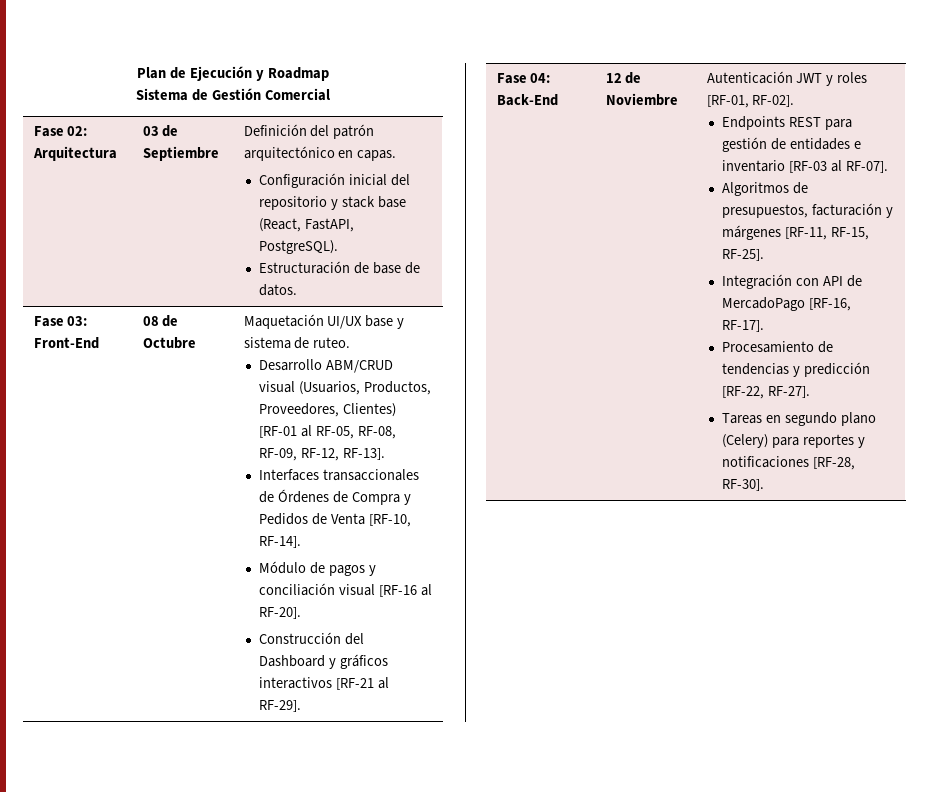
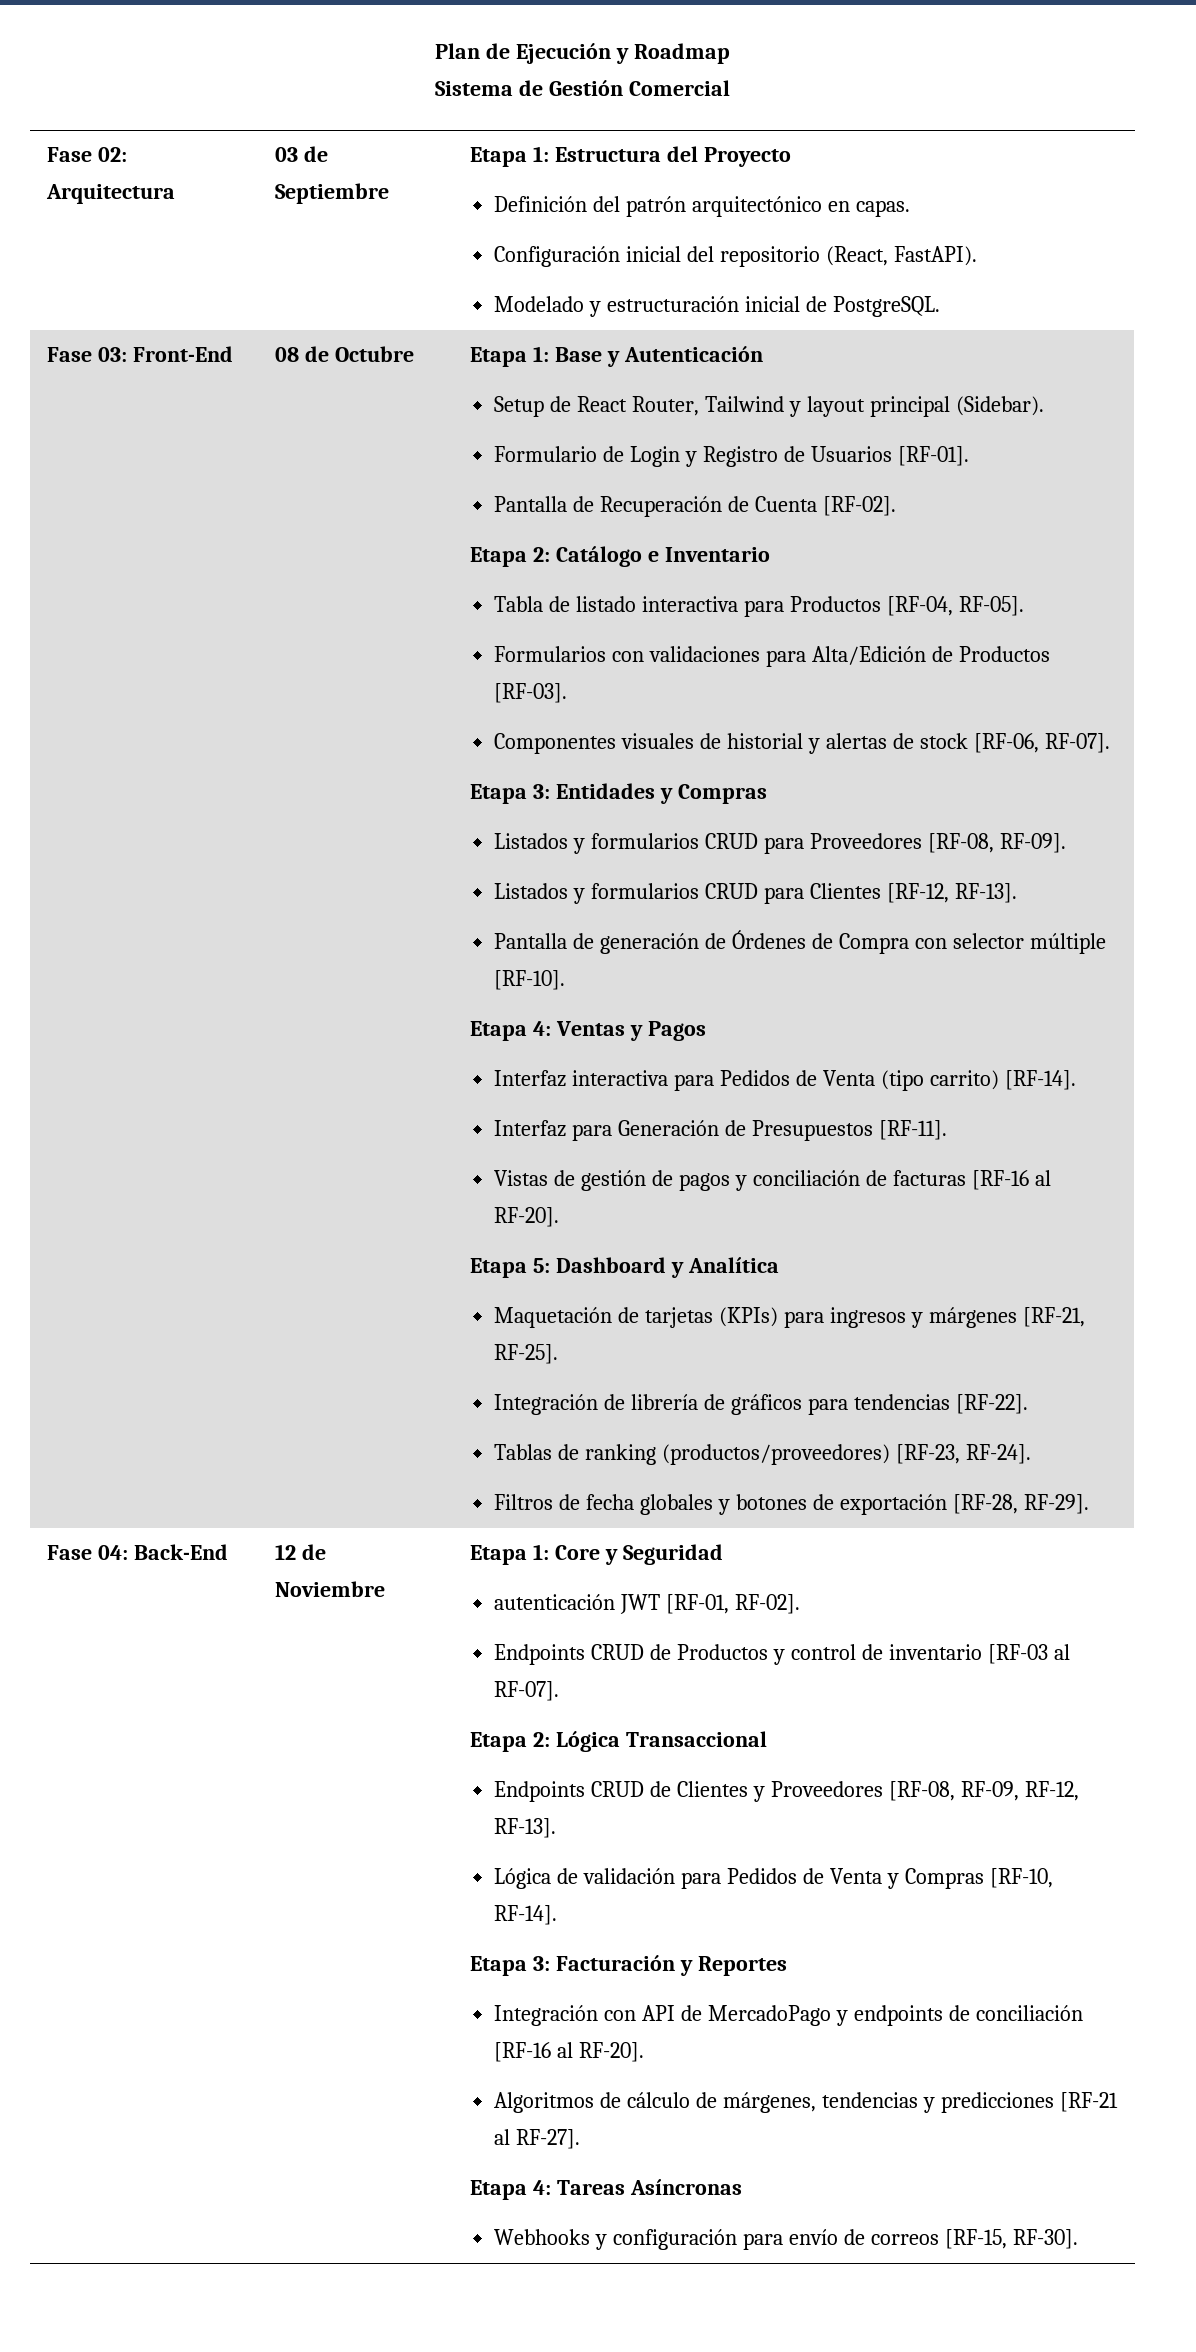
- Fase 02: Arquitectura | 03 de Septiembre | Definición del patrón arquitectónico en capas.
- Configuración inicial del repositorio y stack base (React, FastAPI, PostgreSQL).
- Estructuración de base de datos.
+ Fase 02: Arquitectura | 03 de Septiembre | Etapa 1: Estructura del Proyecto
+ Definición del patrón arquitectónico en capas.
+ Configuración inicial del repositorio (React, FastAPI).
+ Modelado y estructuración inicial de PostgreSQL.
- Maquetación UI/UX base y sistema de ruteo.
- Desarrollo ABM/CRUD visual (Usuarios, Productos, Proveedores, Clientes) [RF-01 al RF-05, RF-08, RF-09, RF-12, RF-13].
- Interfaces transaccionales de Órdenes de Compra y Pedidos de Venta [RF-10, RF-14].
- Módulo de pagos y conciliación visual [RF-16 al RF-20].
- Construcción del Dashboard y gráficos interactivos [RF-21 al RF-29].
+ Etapa 1: Base y Autenticación
+ Setup de React Router, Tailwind y layout principal (Sidebar).
+ Formulario de Login y Registro de Usuarios [RF-01].
+ Pantalla de Recuperación de Cuenta [RF-02].
+ Etapa 2: Catálogo e Inventario
+ Tabla de listado interactiva para Productos [RF-04, RF-05].
+ Formularios con validaciones para Alta/Edición de Productos [RF-03].
+ Componentes visuales de historial y alertas de stock [RF-06, RF-07].
+ Etapa 3: Entidades y Compras
+ Listados y formularios CRUD para Proveedores [RF-08, RF-09].
+ Listados y formularios CRUD para Clientes [RF-12, RF-13].
+ Pantalla de generación de Órdenes de Compra con selector múltiple [RF-10].
+ Etapa 4: Ventas y Pagos
+ Interfaz interactiva para Pedidos de Venta (tipo carrito) [RF-14].
+ Interfaz para Generación de Presupuestos [RF-11].
+ Vistas de gestión de pagos y conciliación de facturas [RF-16 al RF-20].
+ Etapa 5: Dashboard y Analítica
+ Maquetación de tarjetas (KPIs) para ingresos y márgenes [RF-21, RF-25].
+ Integración de librería de gráficos para tendencias [RF-22].
+ Tablas de ranking (productos/proveedores) [RF-23, RF-24].
+ Filtros de fecha globales y botones de exportación [RF-28, RF-29].
- Autenticación JWT y roles [RF-01, RF-02].
- Endpoints REST para gestión de entidades e inventario [RF-03 al RF-07].
- Algoritmos de presupuestos, facturación y márgenes [RF-11, RF-15, RF-25].
+ Etapa 1: Core y Seguridad
+ autenticación JWT [RF-01, RF-02].
+ Endpoints CRUD de Productos y control de inventario [RF-03 al RF-07].
+ Etapa 2: Lógica Transaccional
+ Endpoints CRUD de Clientes y Proveedores [RF-08, RF-09, RF-12, RF-13].
+ Lógica de validación para Pedidos de Venta y Compras [RF-10, RF-14].
+ Etapa 3: Facturación y Reportes
- Integración con API de MercadoPago [RF-16, RF-17].
- Procesamiento de tendencias y predicción [RF-22, RF-27].
- Tareas en segundo plano (Celery) para reportes y notificaciones [RF-28, RF-30].
+ Integración con API de MercadoPago y endpoints de conciliación [RF-16 al RF-20].
+ Algoritmos de cálculo de márgenes, tendencias y predicciones [RF-21 al RF-27].
+ Etapa 4: Tareas Asíncronas
+ Webhooks y configuración para envío de correos [RF-15, RF-30].

